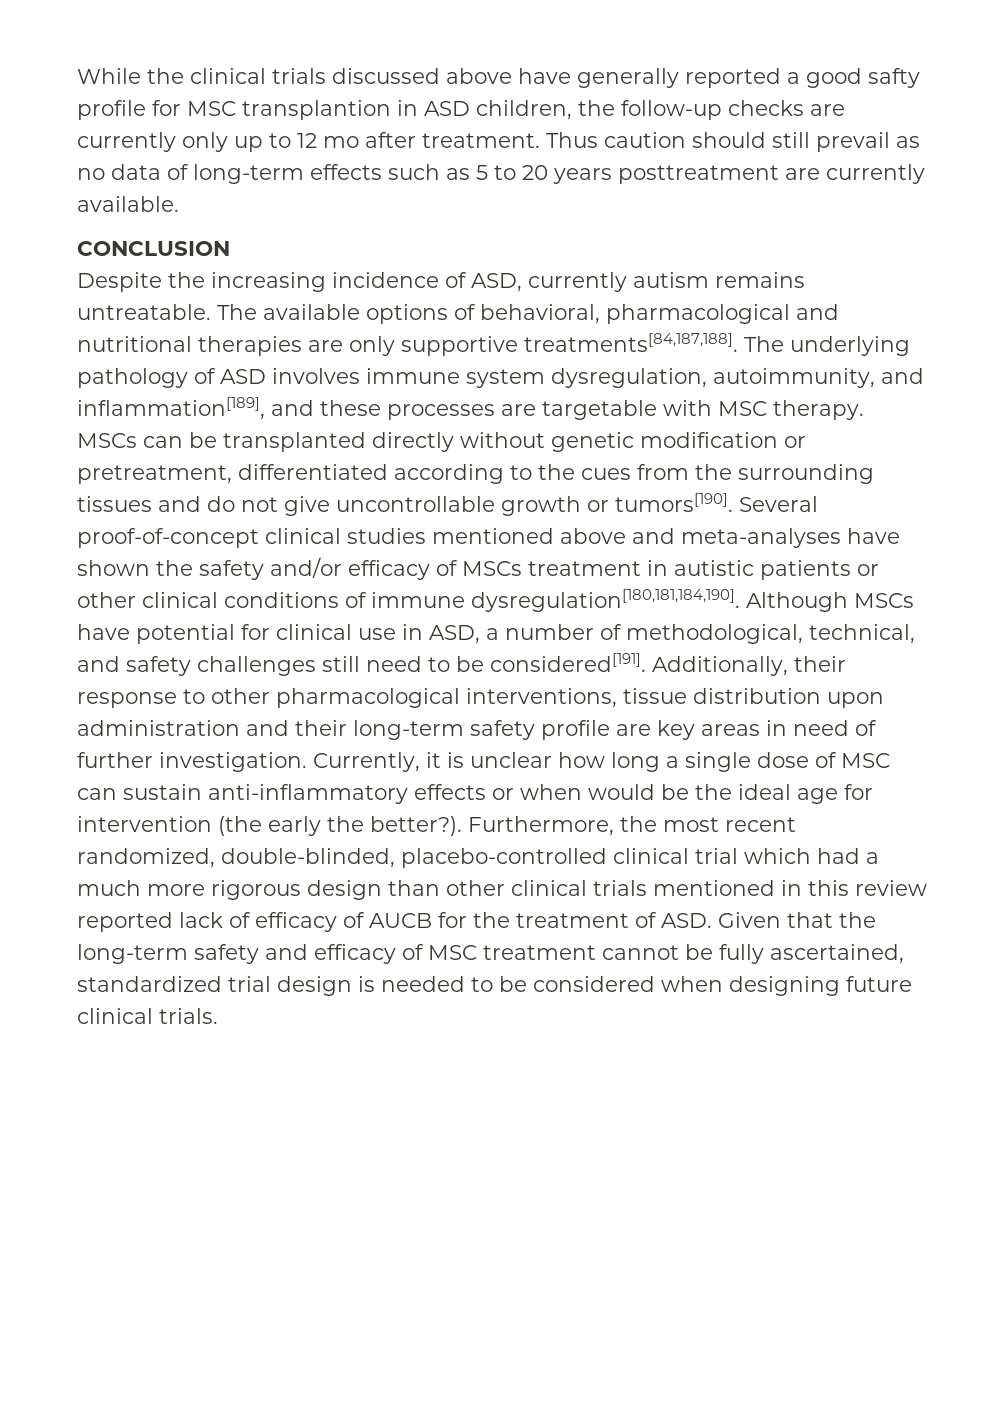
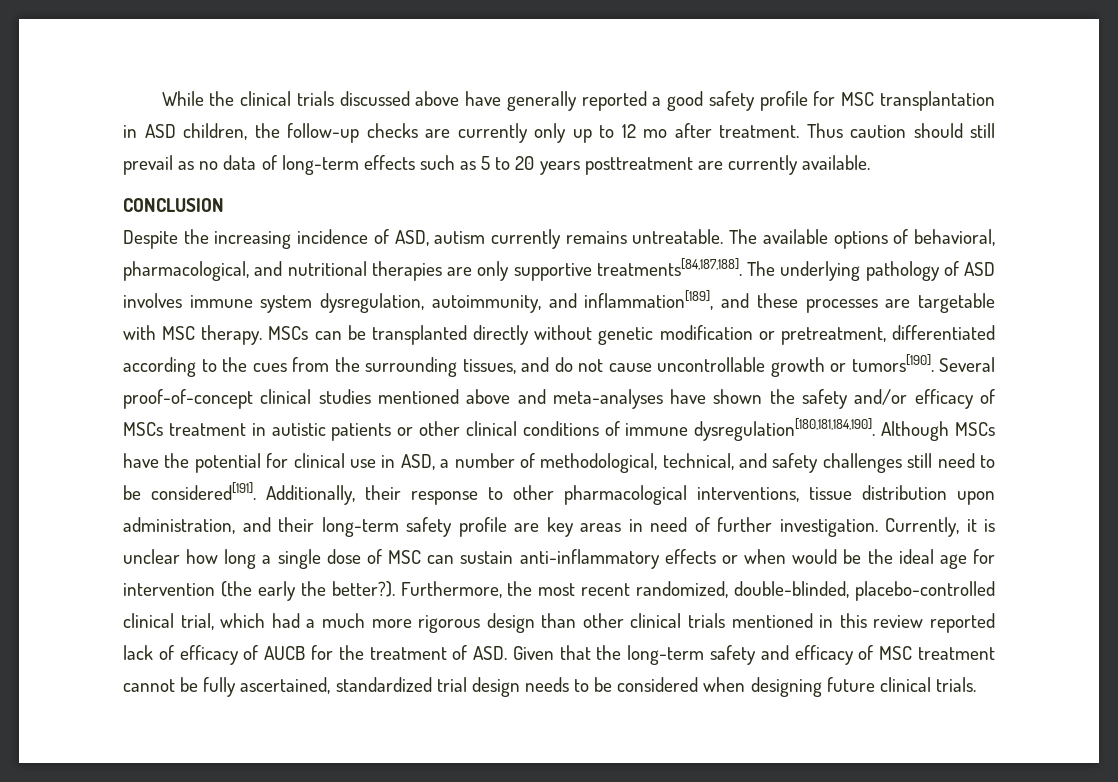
- While the clinical trials discussed above have generally reported a good safty profile for MSC transplantion in ASD children, the follow-up checks are currently only up to 12 mo after treatment.
+ While the clinical trials discussed above have generally reported a good safety profile for MSC transplantation in ASD children, the follow-up checks are currently only up to 12 mo after treatment.
- Despite the increasing incidence of ASD, currently autism remains untreatable.
+ Despite the increasing incidence of ASD, autism currently remains untreatable.
- The available options of behavioral, pharmacological and nutritional therapies are only supportive treatments[84,187,188].
+ The available options of behavioral, pharmacological, and nutritional therapies are only supportive treatments[84,187,188].
- MSCs can be transplanted directly without genetic modification or pretreatment, differentiated according to the cues from the surrounding tissues and do not give uncontrollable growth or tumors[190].
+ MSCs can be transplanted directly without genetic modification or pretreatment, differentiated according to the cues from the surrounding tissues, and do not cause uncontrollable growth or tumors[190].
- Although MSCs have potential for clinical use in ASD, a number of methodological, technical, and safety challenges still need to be considered[191].
+ Although MSCs have the potential for clinical use in ASD, a number of methodological, technical, and safety challenges still need to be considered[191].
- Additionally, their response to other pharmacological interventions, tissue distribution upon administration and their long-term safety profile are key areas in need of further investigation.
+ Additionally, their response to other pharmacological interventions, tissue distribution upon administration, and their long-term safety profile are key areas in need of further investigation.
- Furthermore, the most recent randomized, double-blinded, placebo-controlled clinical trial which had a much more rigorous design than other clinical trials mentioned in this review reported lack of efficacy of AUCB for the treatment of ASD. Given that the long-term safety and efficacy of MSC treatment cannot be fully ascertained, standardized trial design is needed to be considered when designing future clinical trials.
+ Furthermore, the most recent randomized, double-blinded, placebo-controlled clinical trial, which had a much more rigorous design than other clinical trials mentioned in this review reported lack of efficacy of AUCB for the treatment of ASD. Given that the long-term safety and efficacy of MSC treatment cannot be fully ascertained, standardized trial design needs to be considered when designing future clinical trials.

